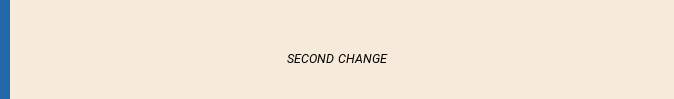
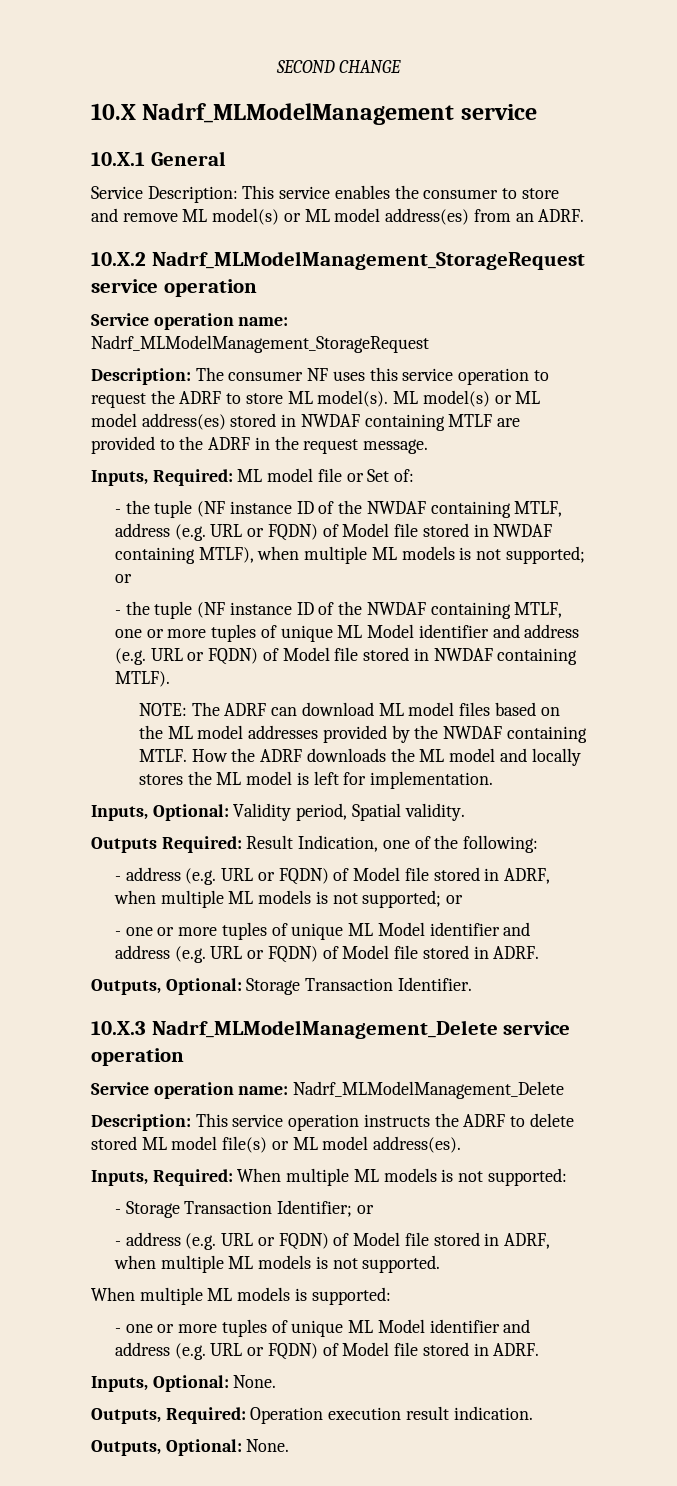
+ 10.X Nadrf_MLModelManagement service
+ 10.X.1 General
+ Service Description: This service enables the consumer to store and remove ML model(s) or ML model address(es) from an ADRF.
+ 10.X.2 Nadrf_MLModelManagement_StorageRequest service operation
+ Service operation name: Nadrf_MLModelManagement_StorageRequest
+ Description: The consumer NF uses this service operation to request the ADRF to store ML model(s). ML model(s) or ML model address(es) stored in NWDAF containing MTLF are provided to the ADRF in the request message.
+ Inputs, Required: ML model file or Set of:
+ - the tuple (NF instance ID of the NWDAF containing MTLF, address (e.g. URL or FQDN) of Model file stored in NWDAF containing MTLF), when multiple ML models is not supported; or
+ - the tuple (NF instance ID of the NWDAF containing MTLF, one or more tuples of unique ML Model identifier and address (e.g. URL or FQDN) of Model file stored in NWDAF containing MTLF).
+ NOTE: The ADRF can download ML model files based on the ML model addresses provided by the NWDAF containing MTLF. How the ADRF downloads the ML model and locally stores the ML model is left for implementation.
+ Inputs, Optional: Validity period, Spatial validity.
+ Outputs Required: Result Indication, one of the following:
+ - address (e.g. URL or FQDN) of Model file stored in ADRF, when multiple ML models is not supported; or
+ - one or more tuples of unique ML Model identifier and address (e.g. URL or FQDN) of Model file stored in ADRF.
+ Outputs, Optional: Storage Transaction Identifier.
+ 10.X.3 Nadrf_MLModelManagement_Delete service operation
+ Service operation name: Nadrf_MLModelManagement_Delete
+ Description: This service operation instructs the ADRF to delete stored ML model file(s) or ML model address(es).
+ Inputs, Required: When multiple ML models is not supported:
+ - Storage Transaction Identifier; or
+ - address (e.g. URL or FQDN) of Model file stored in ADRF, when multiple ML models is not supported.
+ When multiple ML models is supported:
+ - one or more tuples of unique ML Model identifier and address (e.g. URL or FQDN) of Model file stored in ADRF.
+ Inputs, Optional: None.
+ Outputs, Required: Operation execution result indication.
+ Outputs, Optional: None.

